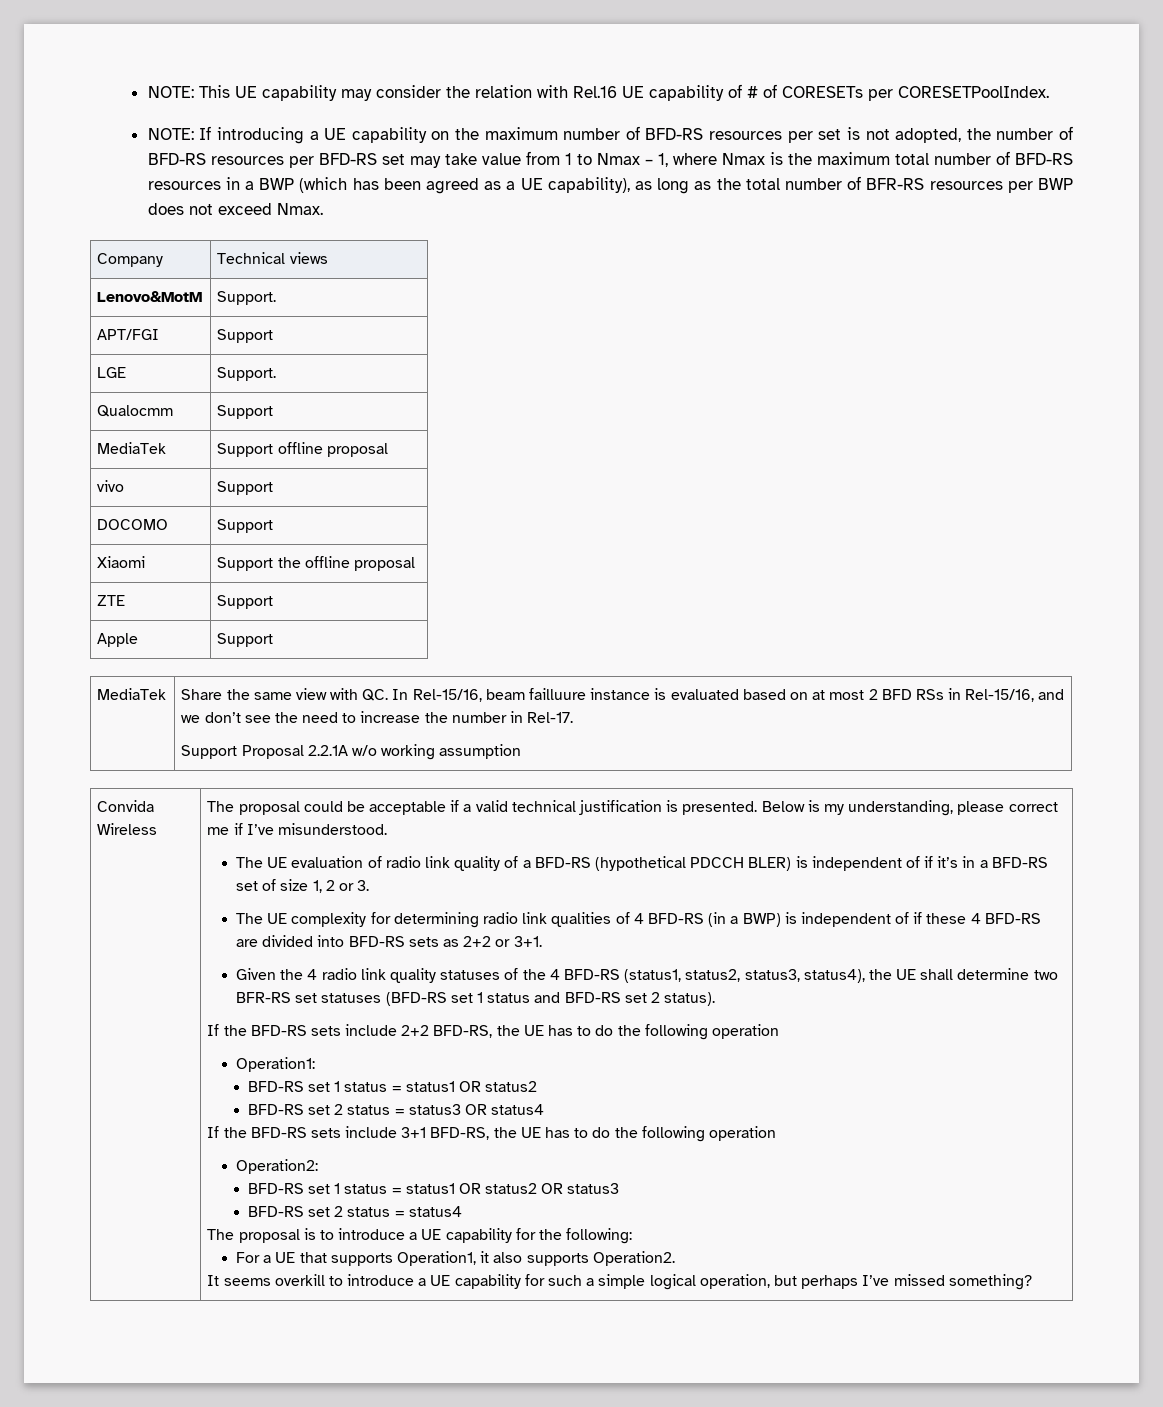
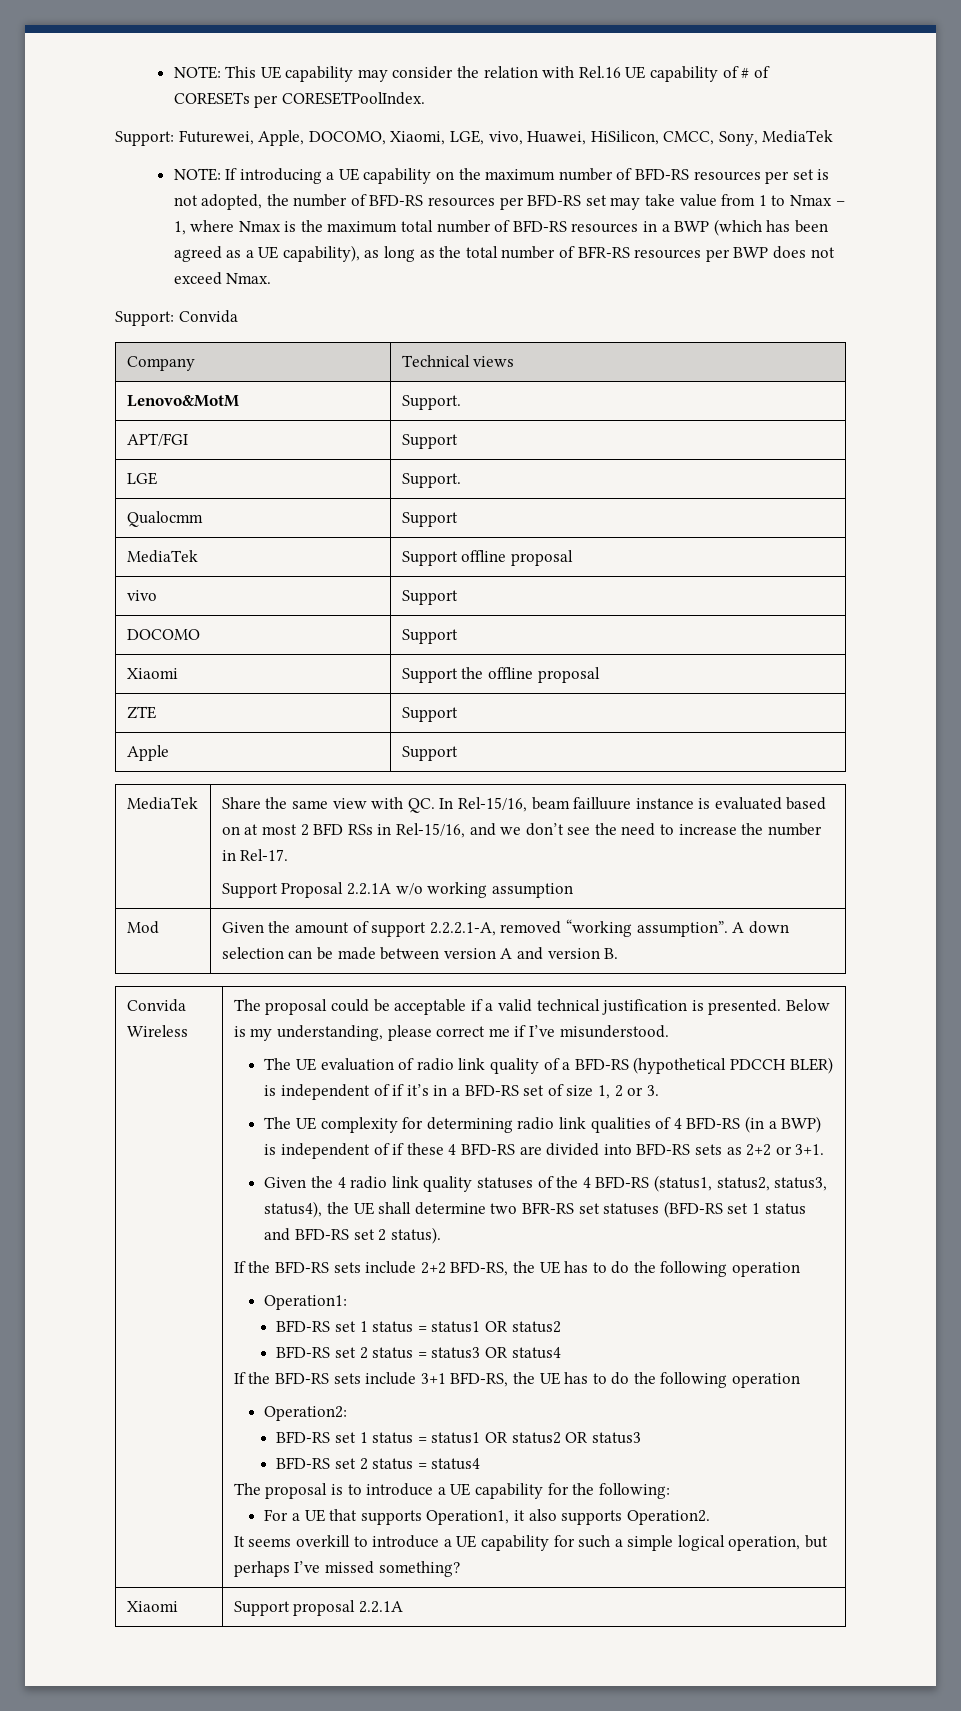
+ Support: Futurewei, Apple, DOCOMO, Xiaomi, LGE, vivo, Huawei, HiSilicon, CMCC, Sony, MediaTek
+ Support: Convida
+ Mod | Given the amount of support 2.2.2.1-A, removed “working assumption”. A down selection can be made between version A and version B.
+ Xiaomi | Support proposal 2.2.1A

